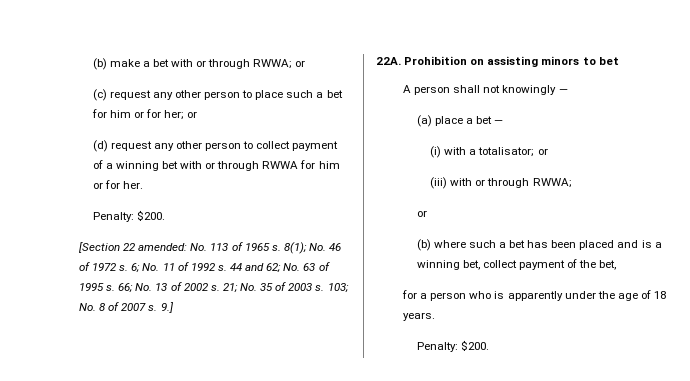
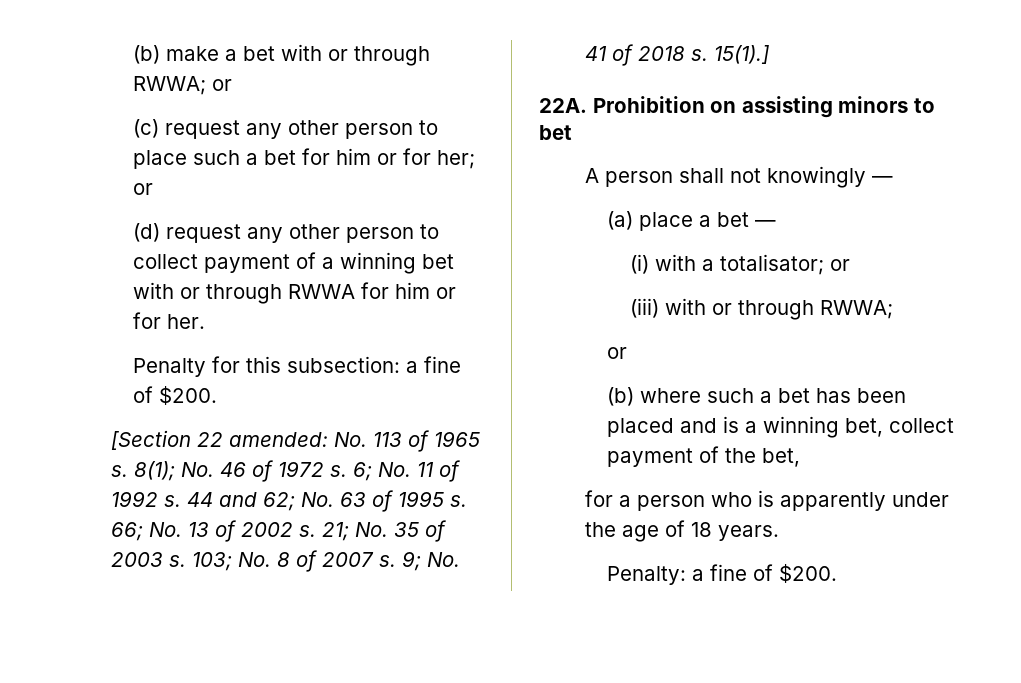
  (d) request any other person to collect payment of a winning bet with or through RWWA for him or for her.
- Penalty: $200.
+ Penalty for this subsection: a fine of $200.
- 9.]
+ 9; No. 41 of 2018 s. 15(1).]
  for a person who is apparently under the age of 18 years.
- Penalty: $200.
+ Penalty: a fine of $200.

